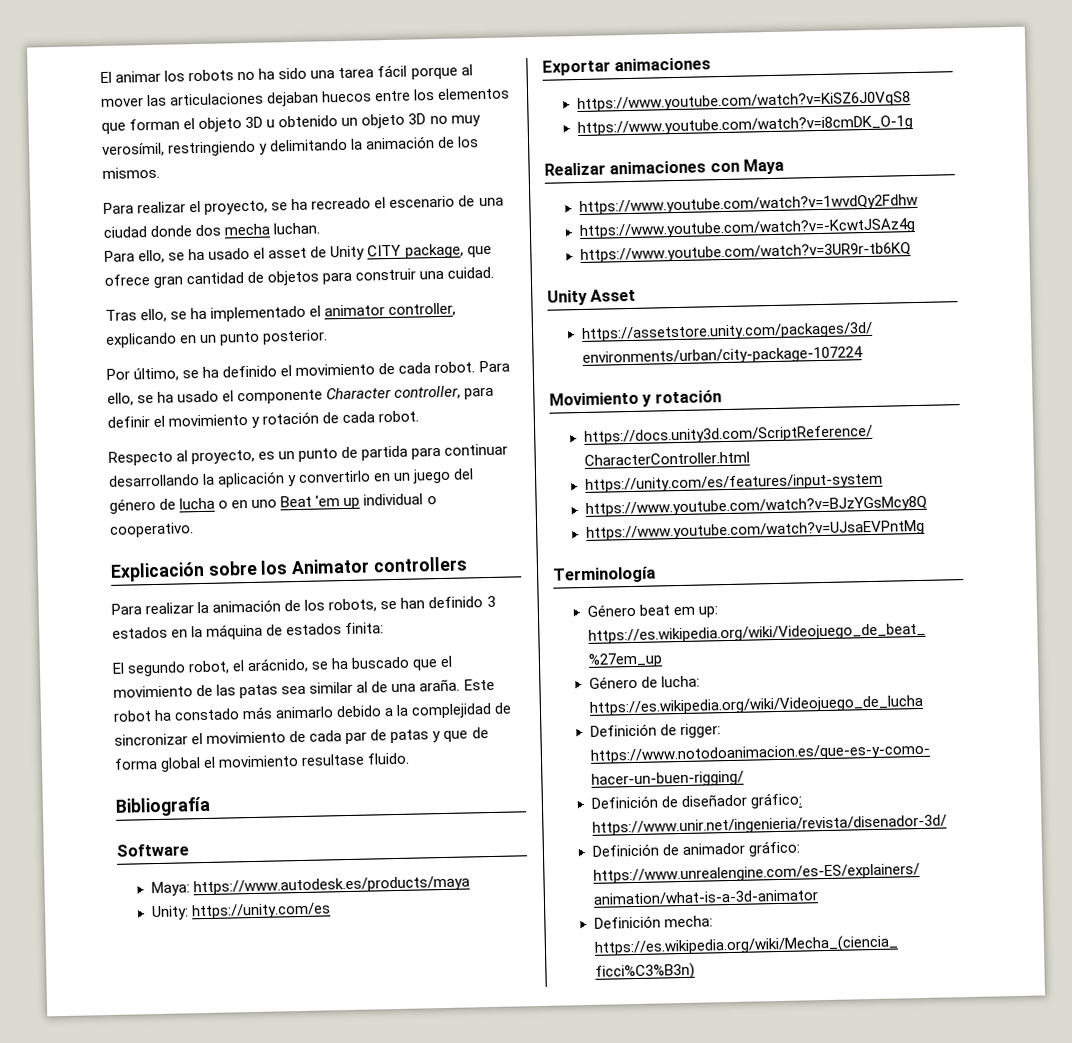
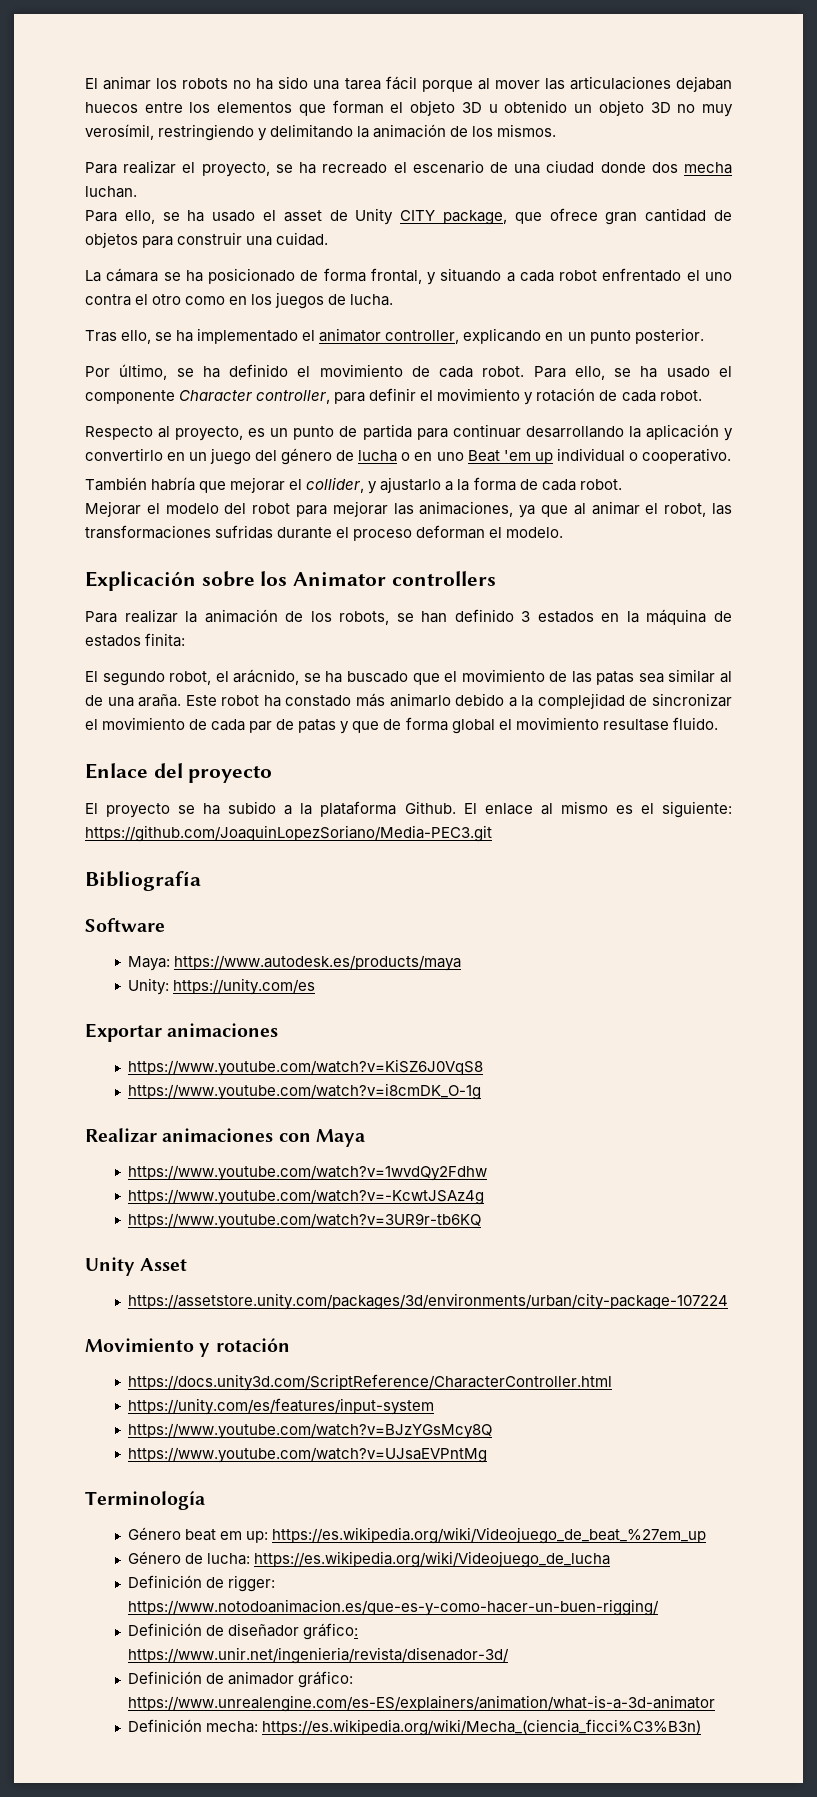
+ La cámara se ha posicionado de forma frontal, y situando a cada robot enfrentado el uno contra el otro como en los juegos de lucha.
+ También habría que mejorar el collider, y ajustarlo a la forma de cada robot.
+ Mejorar el modelo del robot para mejorar las animaciones, ya que al animar el robot, las transformaciones sufridas durante el proceso deforman el modelo.
+ Enlace del proyecto
+ El proyecto se ha subido a la plataforma Github. El enlace al mismo es el siguiente: https://github.com/JoaquinLopezSoriano/Media-PEC3.git

